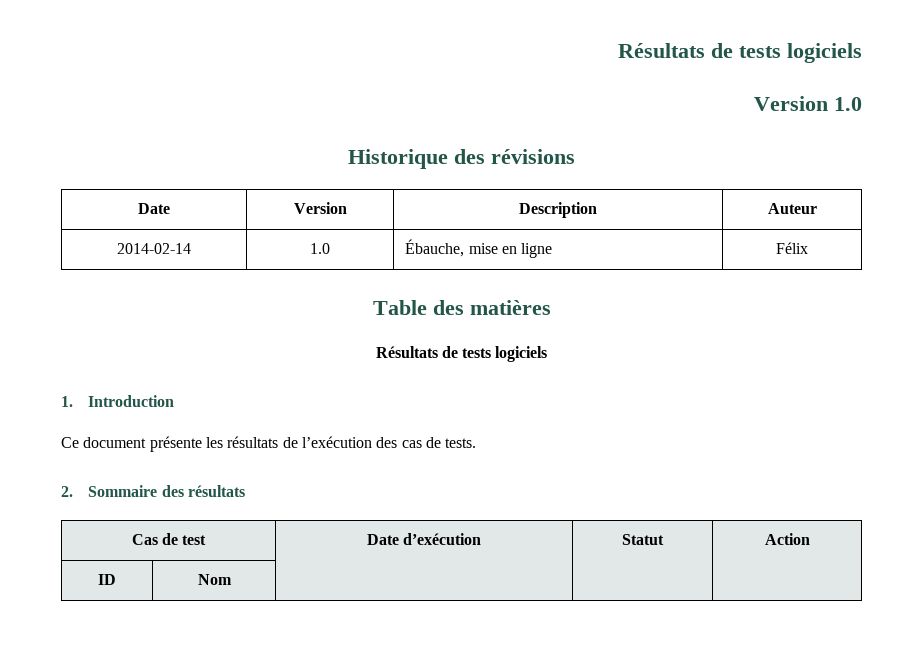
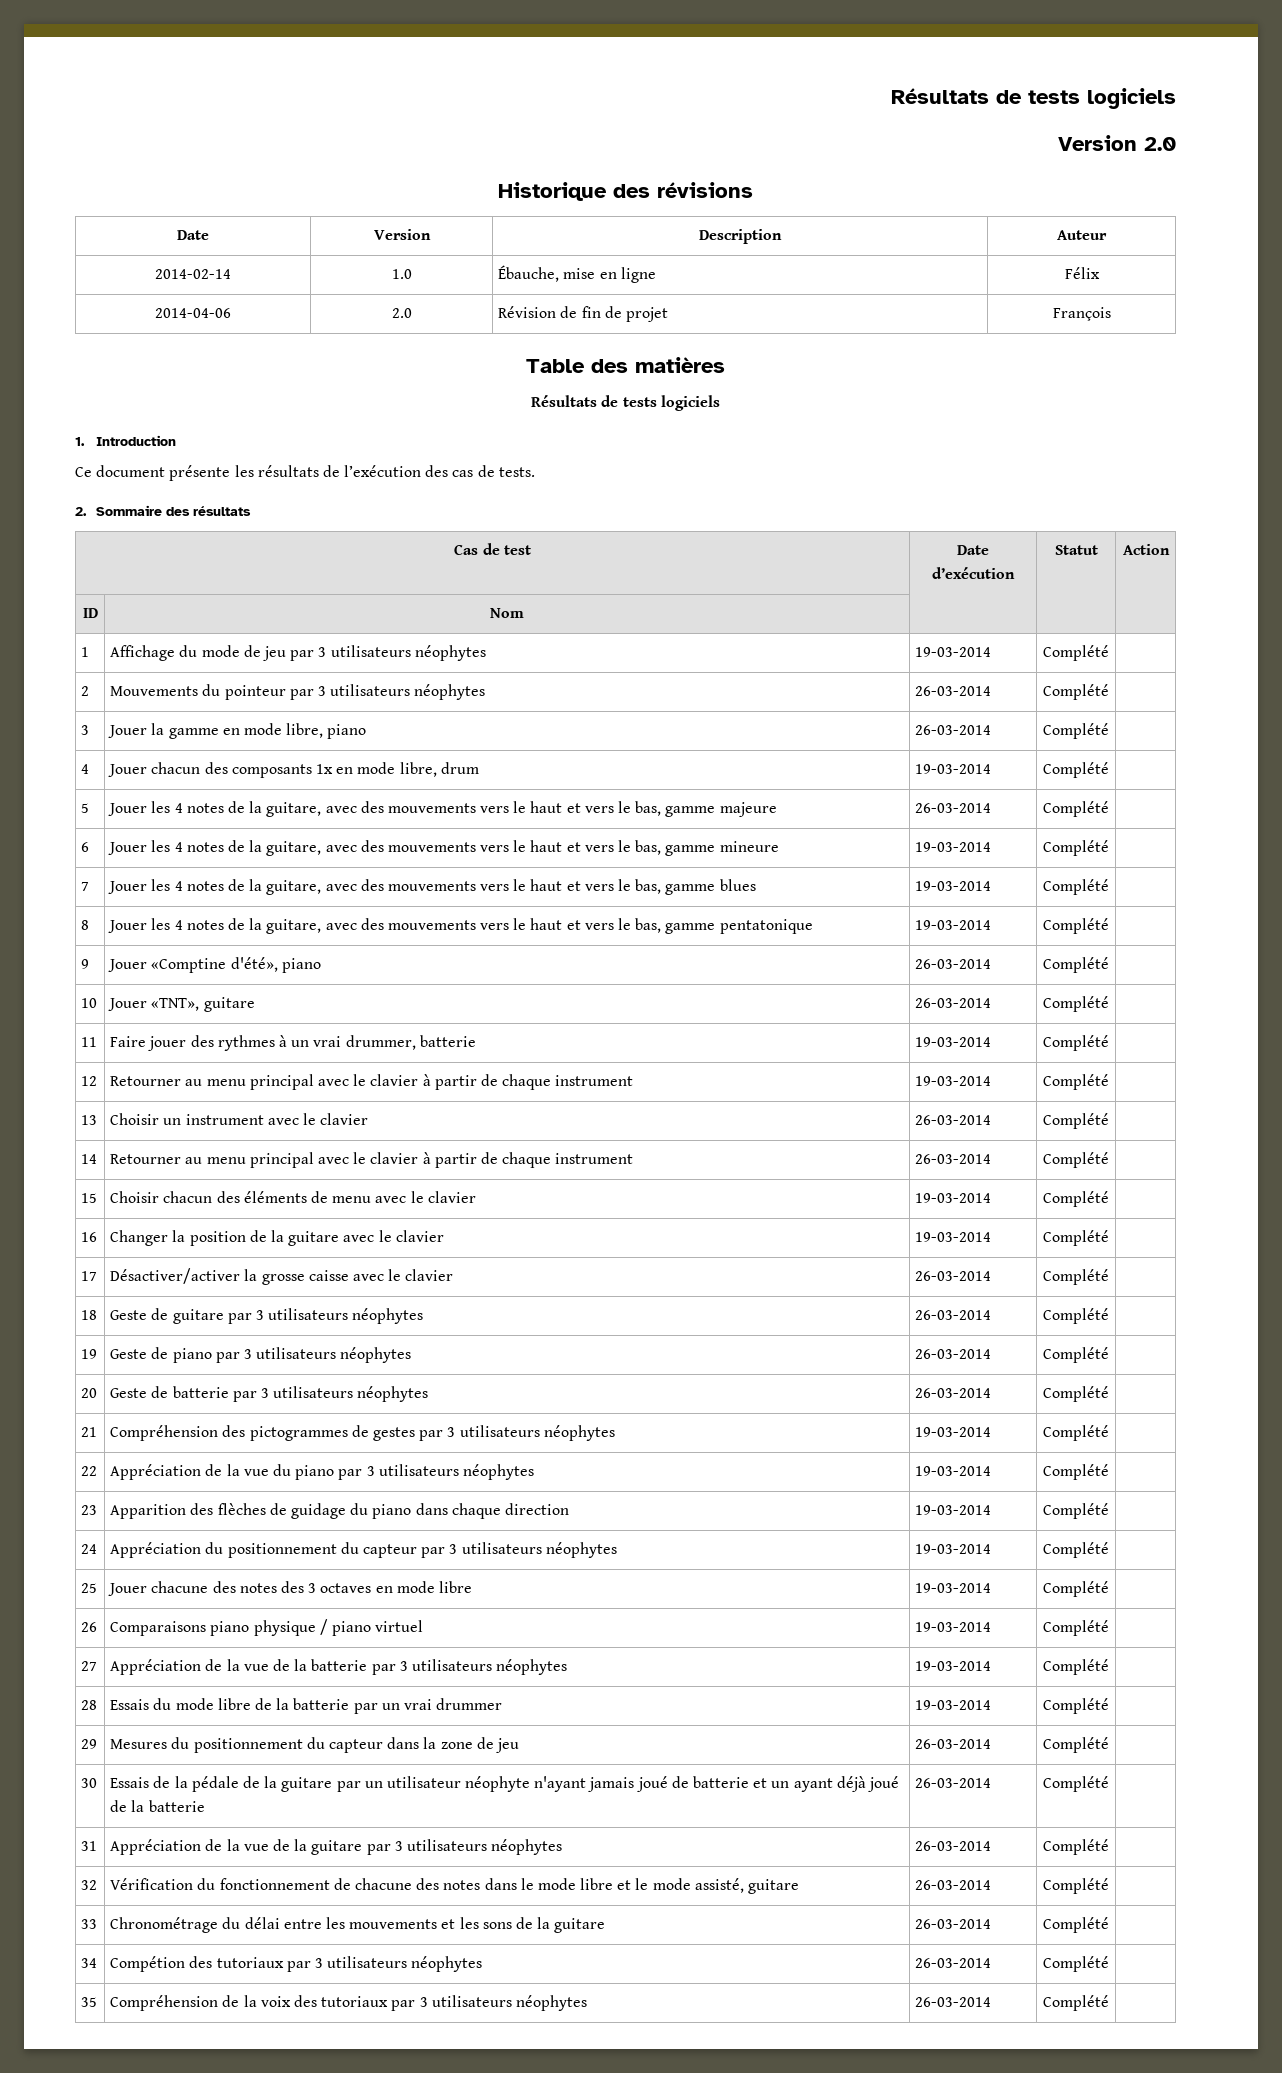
- Version 1.0
+ Version 2.0
+ 2014-04-06 | 2.0 | Révision de fin de projet | François
+ 1 | Affichage du mode de jeu par 3 utilisateurs néophytes | 19-03-2014 | Complété |
+ 2 | Mouvements du pointeur par 3 utilisateurs néophytes | 26-03-2014 | Complété |
+ 3 | Jouer la gamme en mode libre, piano | 26-03-2014 | Complété |
+ 4 | Jouer chacun des composants 1x en mode libre, drum | 19-03-2014 | Complété |
+ 5 | Jouer les 4 notes de la guitare, avec des mouvements vers le haut et vers le bas, gamme majeure | 26-03-2014 | Complété |
+ 6 | Jouer les 4 notes de la guitare, avec des mouvements vers le haut et vers le bas, gamme mineure | 19-03-2014 | Complété |
+ 7 | Jouer les 4 notes de la guitare, avec des mouvements vers le haut et vers le bas, gamme blues | 19-03-2014 | Complété |
+ 8 | Jouer les 4 notes de la guitare, avec des mouvements vers le haut et vers le bas, gamme pentatonique | 19-03-2014 | Complété |
+ 9 | Jouer «Comptine d'été», piano | 26-03-2014 | Complété |
+ 10 | Jouer «TNT», guitare | 26-03-2014 | Complété |
+ 11 | Faire jouer des rythmes à un vrai drummer, batterie | 19-03-2014 | Complété |
+ 12 | Retourner au menu principal avec le clavier à partir de chaque instrument | 19-03-2014 | Complété |
+ 13 | Choisir un instrument avec le clavier | 26-03-2014 | Complété |
+ 14 | Retourner au menu principal avec le clavier à partir de chaque instrument | 26-03-2014 | Complété |
+ 15 | Choisir chacun des éléments de menu avec le clavier | 19-03-2014 | Complété |
+ 16 | Changer la position de la guitare avec le clavier | 19-03-2014 | Complété |
+ 17 | Désactiver/activer la grosse caisse avec le clavier | 26-03-2014 | Complété |
+ 18 | Geste de guitare par 3 utilisateurs néophytes | 26-03-2014 | Complété |
+ 19 | Geste de piano par 3 utilisateurs néophytes | 26-03-2014 | Complété |
+ 20 | Geste de batterie par 3 utilisateurs néophytes | 26-03-2014 | Complété |
+ 21 | Compréhension des pictogrammes de gestes par 3 utilisateurs néophytes | 19-03-2014 | Complété |
+ 22 | Appréciation de la vue du piano par 3 utilisateurs néophytes | 19-03-2014 | Complété |
+ 23 | Apparition des flèches de guidage du piano dans chaque direction | 19-03-2014 | Complété |
+ 24 | Appréciation du positionnement du capteur par 3 utilisateurs néophytes | 19-03-2014 | Complété |
+ 25 | Jouer chacune des notes des 3 octaves en mode libre | 19-03-2014 | Complété |
+ 26 | Comparaisons piano physique / piano virtuel | 19-03-2014 | Complété |
+ 27 | Appréciation de la vue de la batterie par 3 utilisateurs néophytes | 19-03-2014 | Complété |
+ 28 | Essais du mode libre de la batterie par un vrai drummer | 19-03-2014 | Complété |
+ 29 | Mesures du positionnement du capteur dans la zone de jeu | 26-03-2014 | Complété |
+ 30 | Essais de la pédale de la guitare par un utilisateur néophyte n'ayant jamais joué de batterie et un ayant déjà joué de la batterie | 26-03-2014 | Complété |
+ 31 | Appréciation de la vue de la guitare par 3 utilisateurs néophytes | 26-03-2014 | Complété |
+ 32 | Vérification du fonctionnement de chacune des notes dans le mode libre et le mode assisté, guitare | 26-03-2014 | Complété |
+ 33 | Chronométrage du délai entre les mouvements et les sons de la guitare | 26-03-2014 | Complété |
+ 34 | Compétion des tutoriaux par 3 utilisateurs néophytes | 26-03-2014 | Complété |
+ 35 | Compréhension de la voix des tutoriaux par 3 utilisateurs néophytes | 26-03-2014 | Complété |

